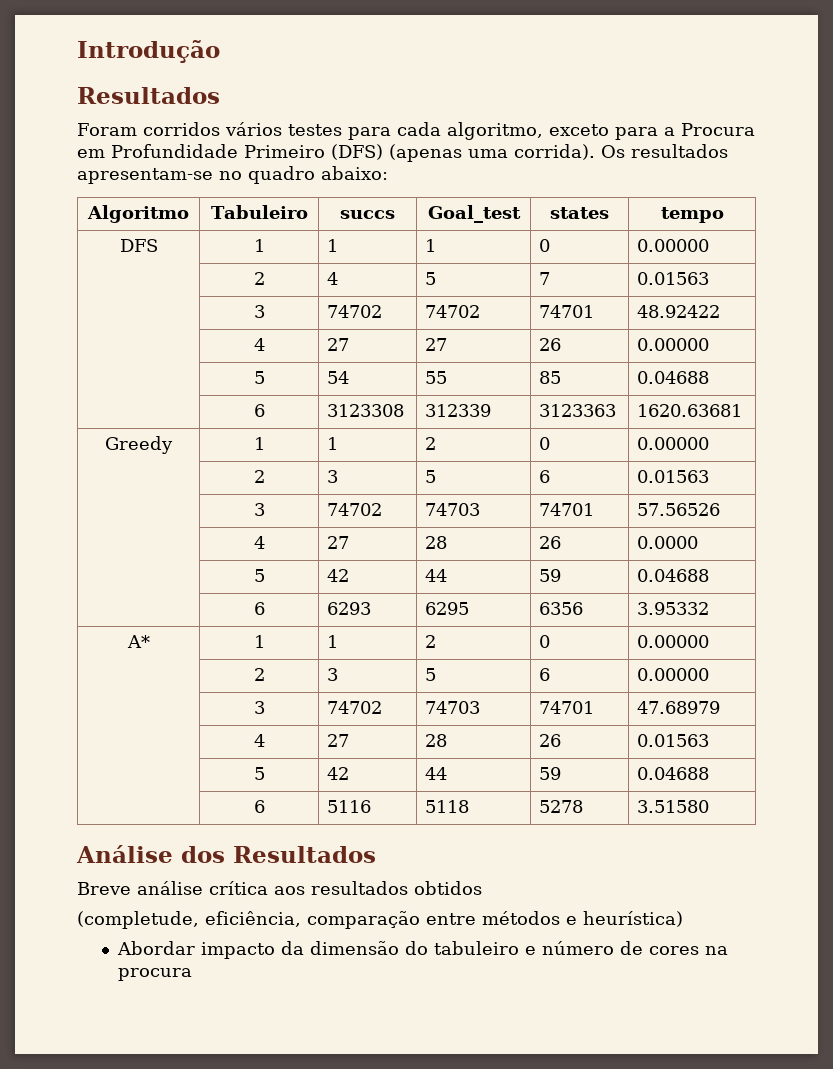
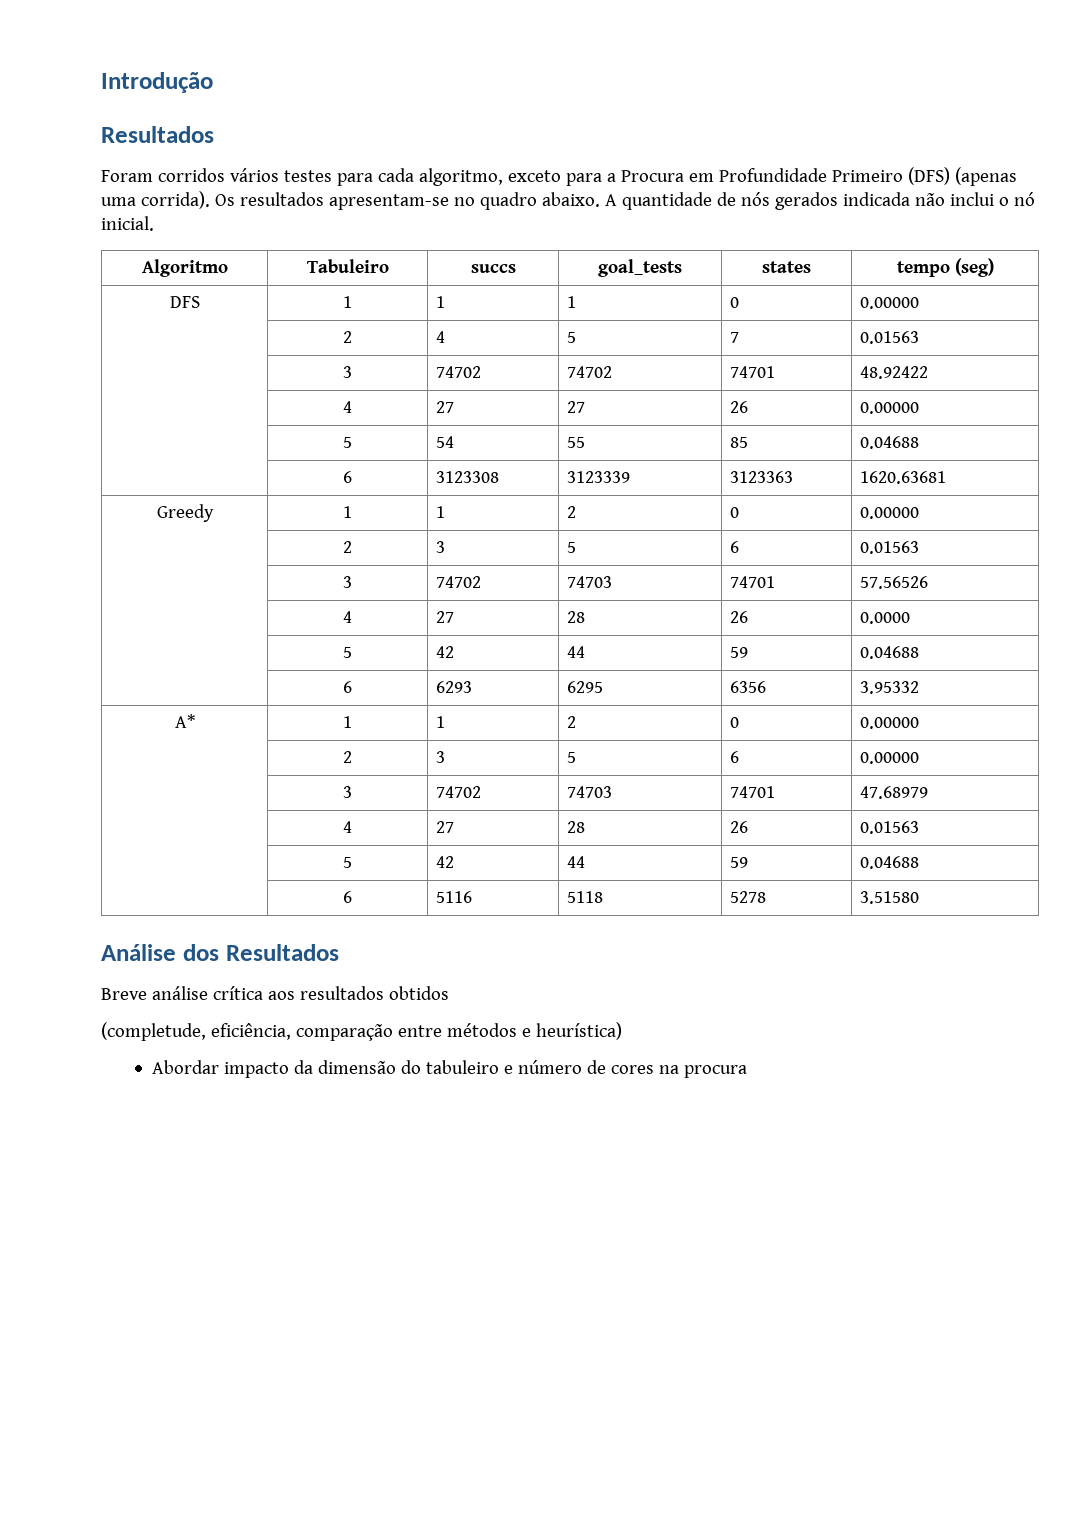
- Os resultados apresentam-se no quadro abaixo:
+ Os resultados apresentam-se no quadro abaixo. A quantidade de nós gerados indicada não inclui o nó inicial.
- Algoritmo | Tabuleiro | succs | Goal_test | states | tempo
+ Algoritmo | Tabuleiro | succs | goal_tests | states | tempo (seg)
- | 6 | 3123308 | 312339 | 3123363 | 1620.63681
+ | 6 | 3123308 | 3123339 | 3123363 | 1620.63681

